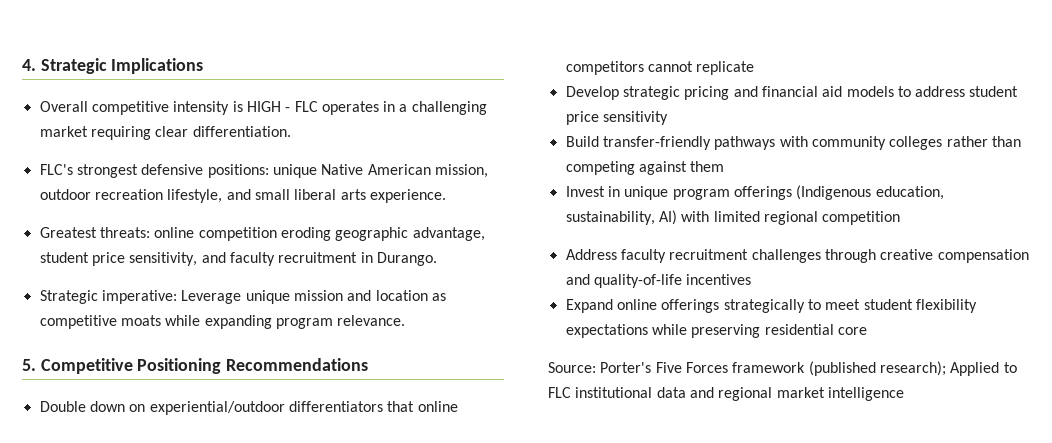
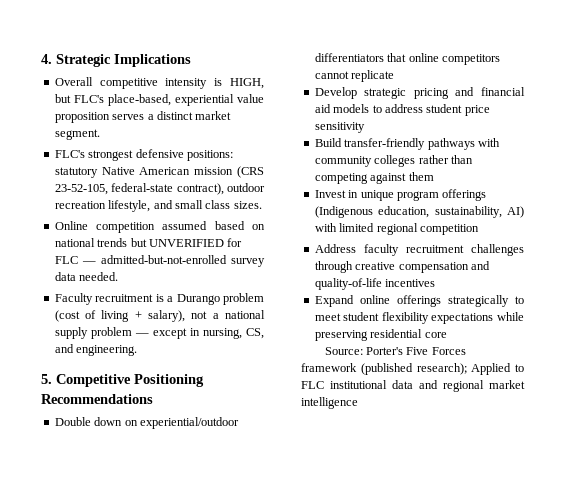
- Overall competitive intensity is HIGH - FLC operates in a challenging market requiring clear differentiation.
+ Overall competitive intensity is HIGH, but FLC's place-based, experiential value proposition serves a distinct market segment.
- FLC's strongest defensive positions: unique Native American mission, outdoor recreation lifestyle, and small liberal arts experience.
- Greatest threats: online competition eroding geographic advantage, student price sensitivity, and faculty recruitment in Durango.
- Strategic imperative: Leverage unique mission and location as competitive moats while expanding program relevance.
+ FLC's strongest defensive positions: statutory Native American mission (CRS 23-52-105, federal-state contract), outdoor recreation lifestyle, and small class sizes.
+ Online competition assumed based on national trends but UNVERIFIED for FLC — admitted-but-not-enrolled survey data needed.
+ Faculty recruitment is a Durango problem (cost of living + salary), not a national supply problem — except in nursing, CS, and engineering.

